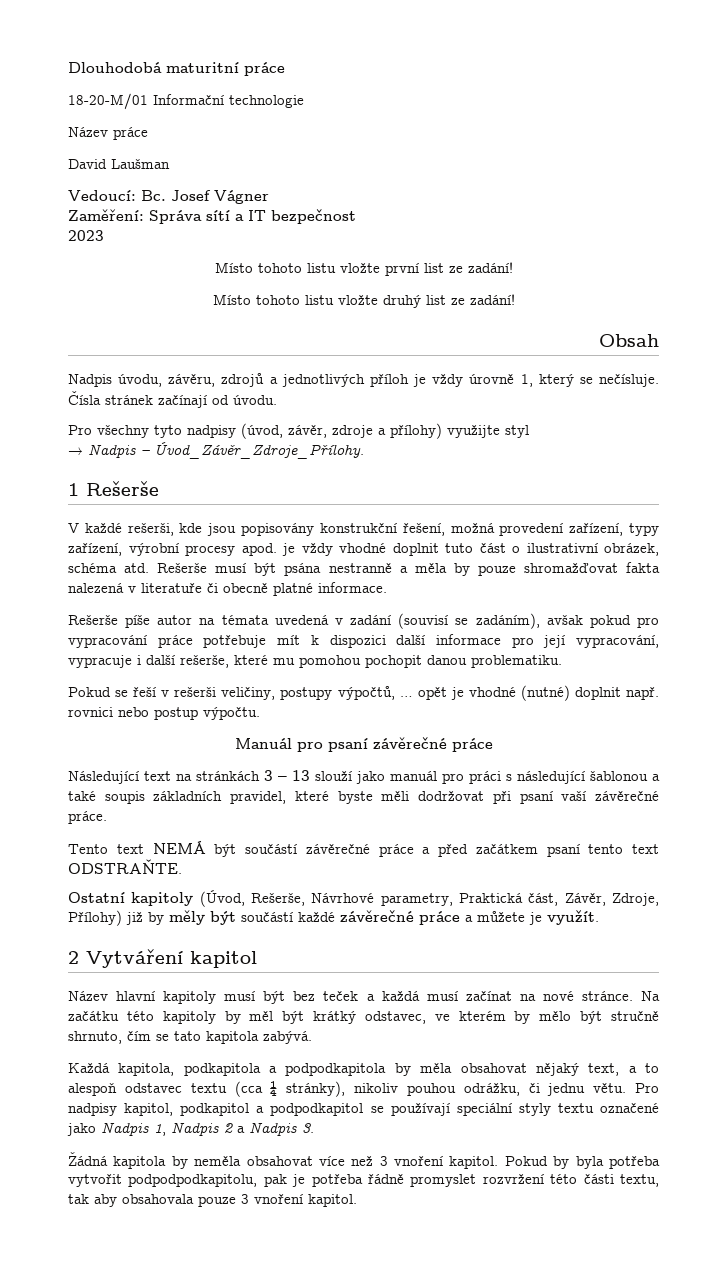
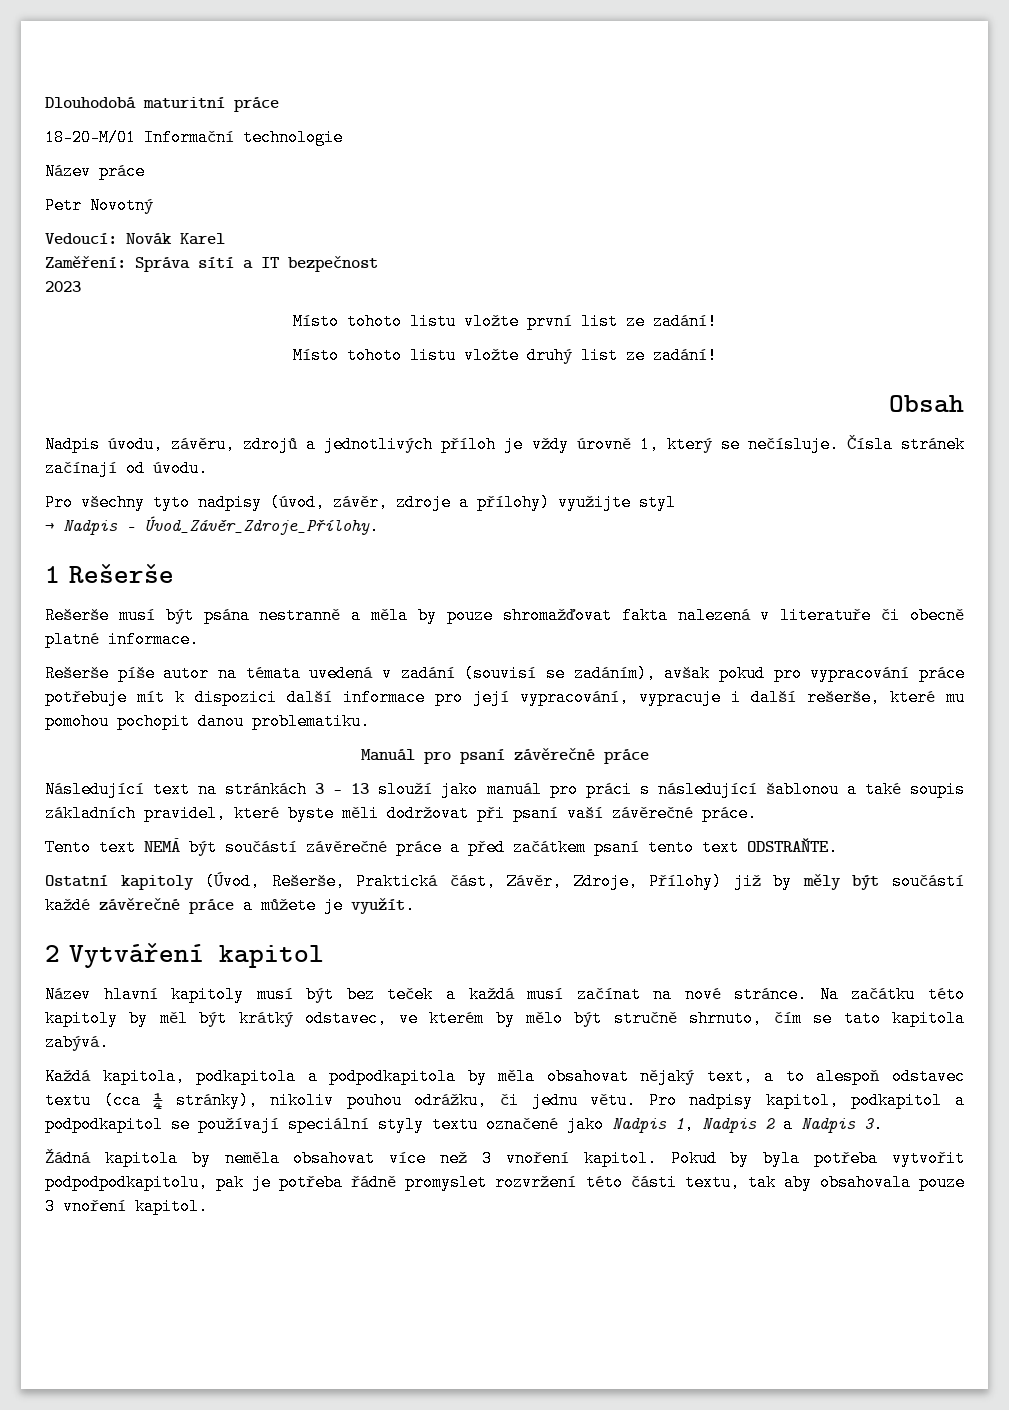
- David Laušman
+ Petr Novotný
- Vedoucí: Bc. Josef Vágner
+ Vedoucí: Novák Karel
- V každé rešerši, kde jsou popisovány konstrukční řešení, možná provedení zařízení, typy zařízení, výrobní procesy apod. je vždy vhodné doplnit tuto část o ilustrativní obrázek, schéma atd.
- Pokud se řeší v rešerši veličiny, postupy výpočtů, … opět je vhodné (nutné) doplnit např. rovnici nebo postup výpočtu.
- Ostatní kapitoly (Úvod, Rešerše, Návrhové parametry, Praktická část, Závěr, Zdroje, Přílohy) již by měly být součástí každé závěrečné práce a můžete je využít.
+ Ostatní kapitoly (Úvod, Rešerše, Praktická část, Závěr, Zdroje, Přílohy) již by měly být součástí každé závěrečné práce a můžete je využít.

